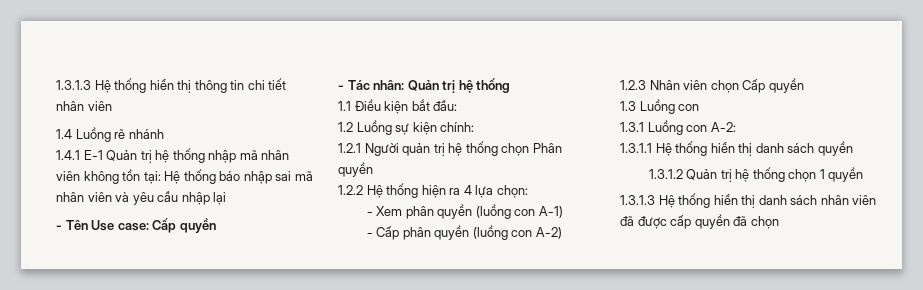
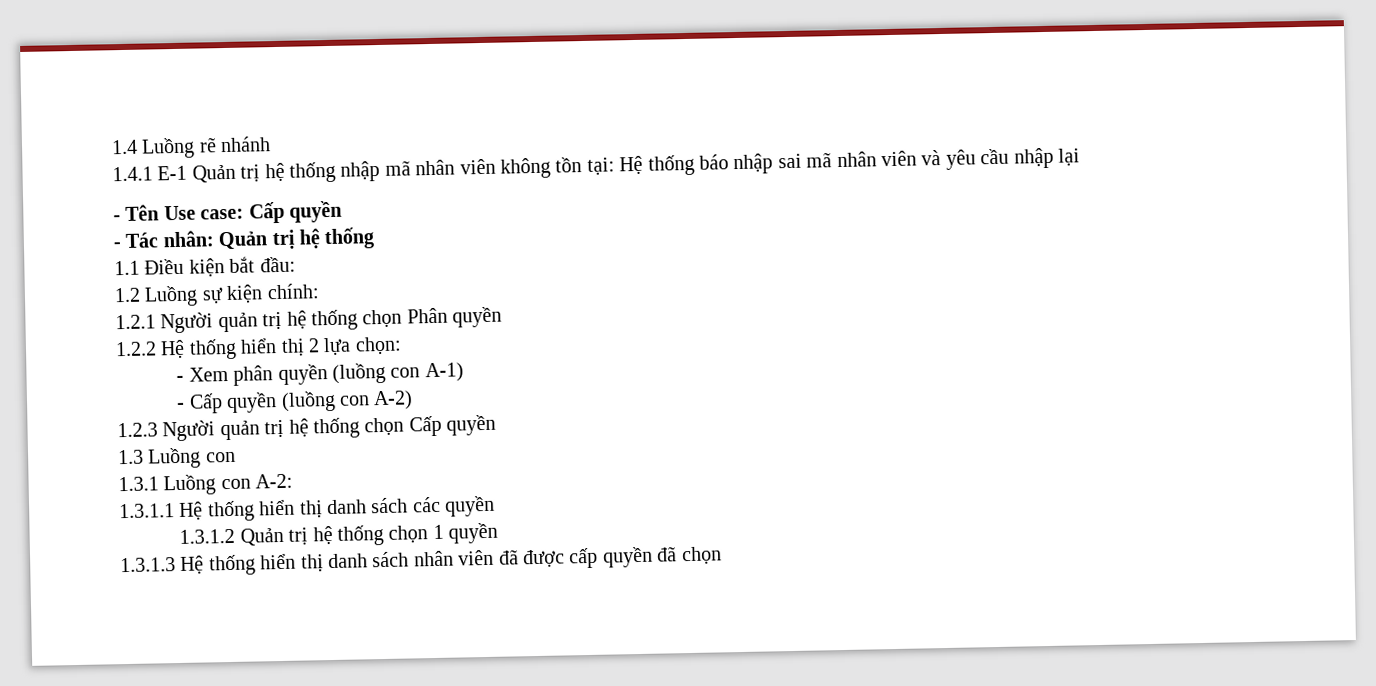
- 1.3.1.3 Hệ thống hiển thị thông tin chi tiết nhân viên
- 1.2.2 Hệ thống hiện ra 4 lựa chọn:
+ 1.2.2 Hệ thống hiển thị 2 lựa chọn:
- - Cấp phân quyền (luồng con A-2)
+ - Cấp quyền (luồng con A-2)
- 1.2.3 Nhân viên chọn Cấp quyền
+ 1.2.3 Người quản trị hệ thống chọn Cấp quyền
- 1.3.1.1 Hệ thống hiển thị danh sách quyền
+ 1.3.1.1 Hệ thống hiển thị danh sách các quyền

